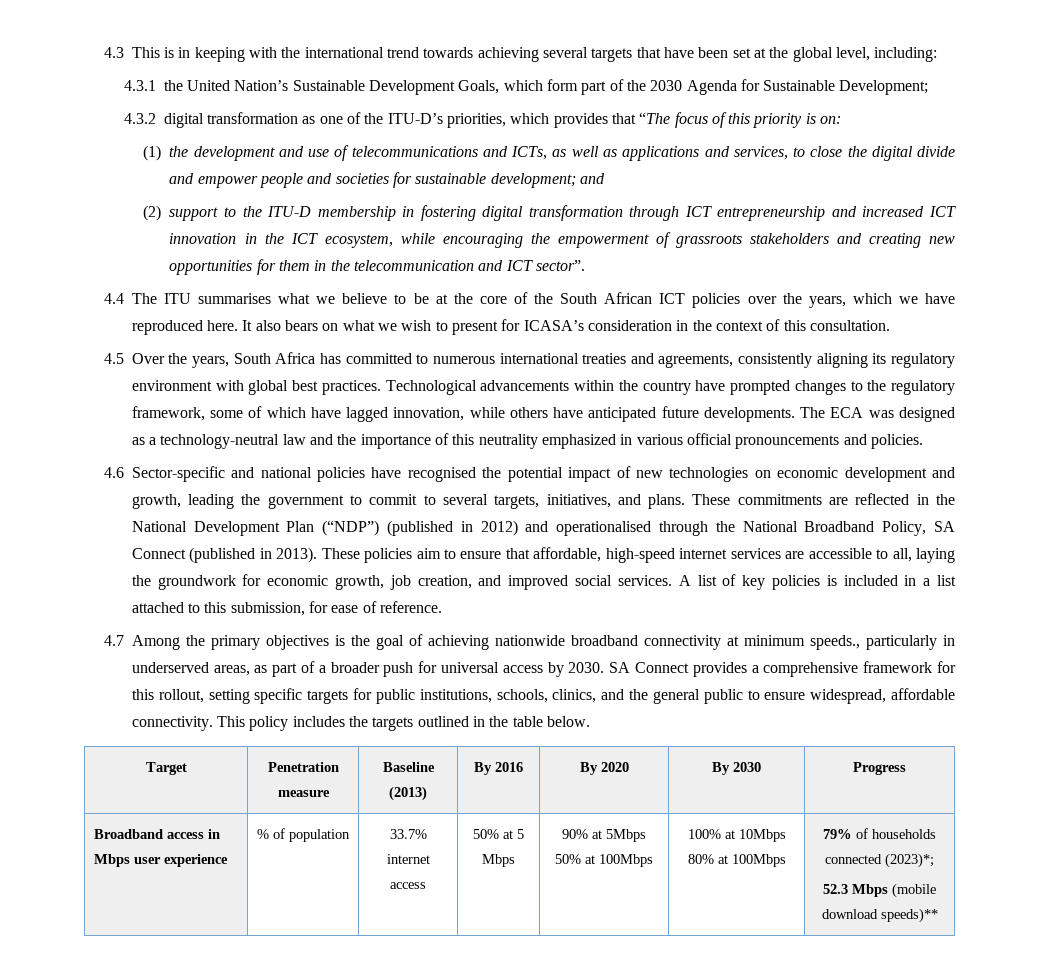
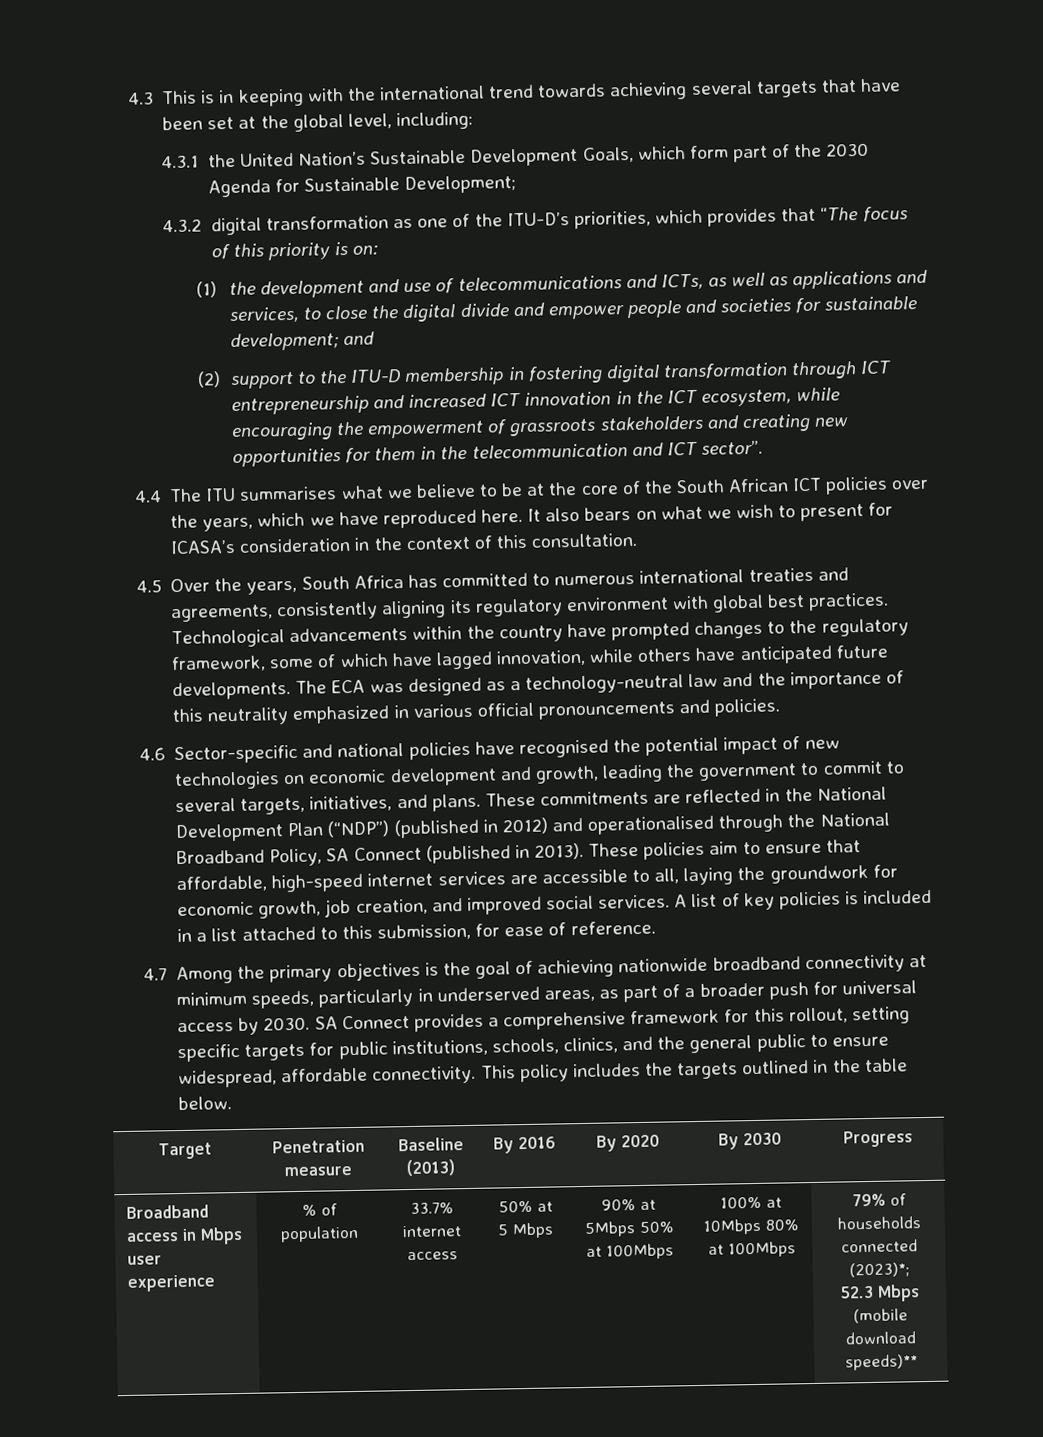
- 4.7 Among the primary objectives is the goal of achieving nationwide broadband connectivity at minimum speeds., particularly in underserved areas, as part of a broader push for universal access by 2030.
+ 4.7 Among the primary objectives is the goal of achieving nationwide broadband connectivity at minimum speeds, particularly in underserved areas, as part of a broader push for universal access by 2030.

